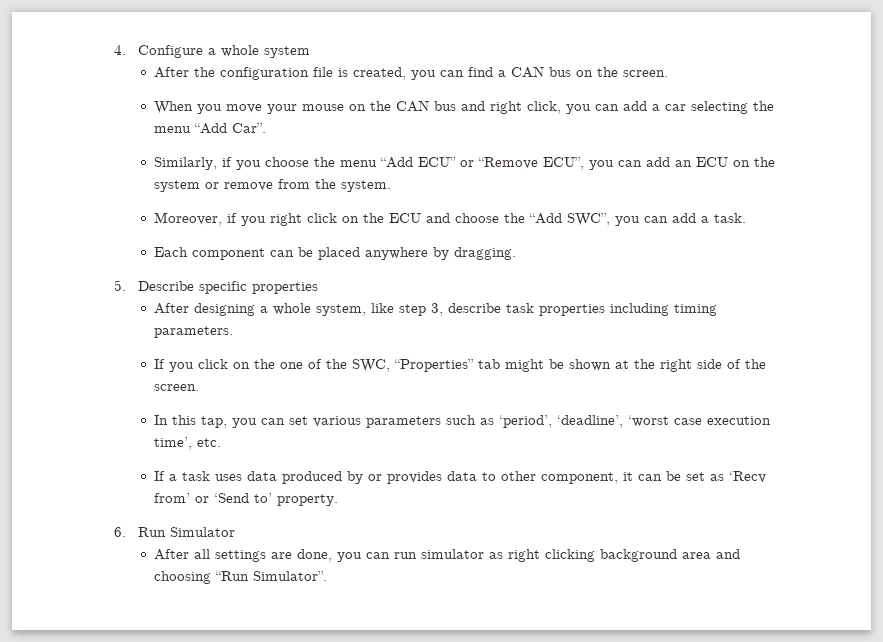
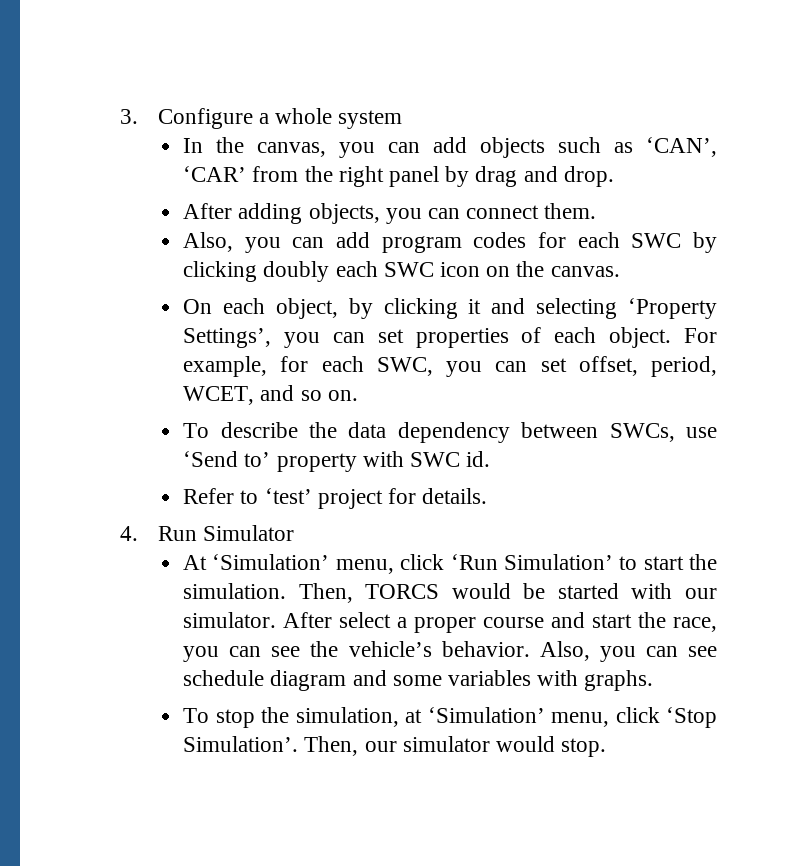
- 4. Configure a whole system
+ 3. Configure a whole system
- After the configuration file is created, you can find a CAN bus on the screen.
- When you move your mouse on the CAN bus and right click, you can add a car selecting the menu “Add Car”.
- Similarly, if you choose the menu “Add ECU” or “Remove ECU”, you can add an ECU on the system or remove from the system.
- Moreover, if you right click on the ECU and choose the “Add SWC”, you can add a task.
- Each component can be placed anywhere by dragging.
- 5. Describe specific properties
- After designing a whole system, like step 3, describe task properties including timing parameters.
- If you click on the one of the SWC, “Properties” tab might be shown at the right side of the screen.
- In this tap, you can set various parameters such as ‘period’, ‘deadline’, ‘worst case execution time’, etc.
- If a task uses data produced by or provides data to other component, it can be set as ‘Recv from’ or ‘Send to’ property.
- 6. Run Simulator
- After all settings are done, you can run simulator as right clicking background area and choosing “Run Simulator”.
+ In the canvas, you can add objects such as ‘CAN’, ‘CAR’ from the right panel by drag and drop.
+ After adding objects, you can connect them.
+ Also, you can add program codes for each SWC by clicking doubly each SWC icon on the canvas.
+ On each object, by clicking it and selecting ‘Property Settings’, you can set properties of each object. For example, for each SWC, you can set offset, period, WCET, and so on.
+ To describe the data dependency between SWCs, use ‘Send to’ property with SWC id.
+ Refer to ‘test’ project for details.
+ 4. Run Simulator
+ At ‘Simulation’ menu, click ‘Run Simulation’ to start the simulation. Then, TORCS would be started with our simulator. After select a proper course and start the race, you can see the vehicle’s behavior. Also, you can see schedule diagram and some variables with graphs.
+ To stop the simulation, at ‘Simulation’ menu, click ‘Stop Simulation’. Then, our simulator would stop.

